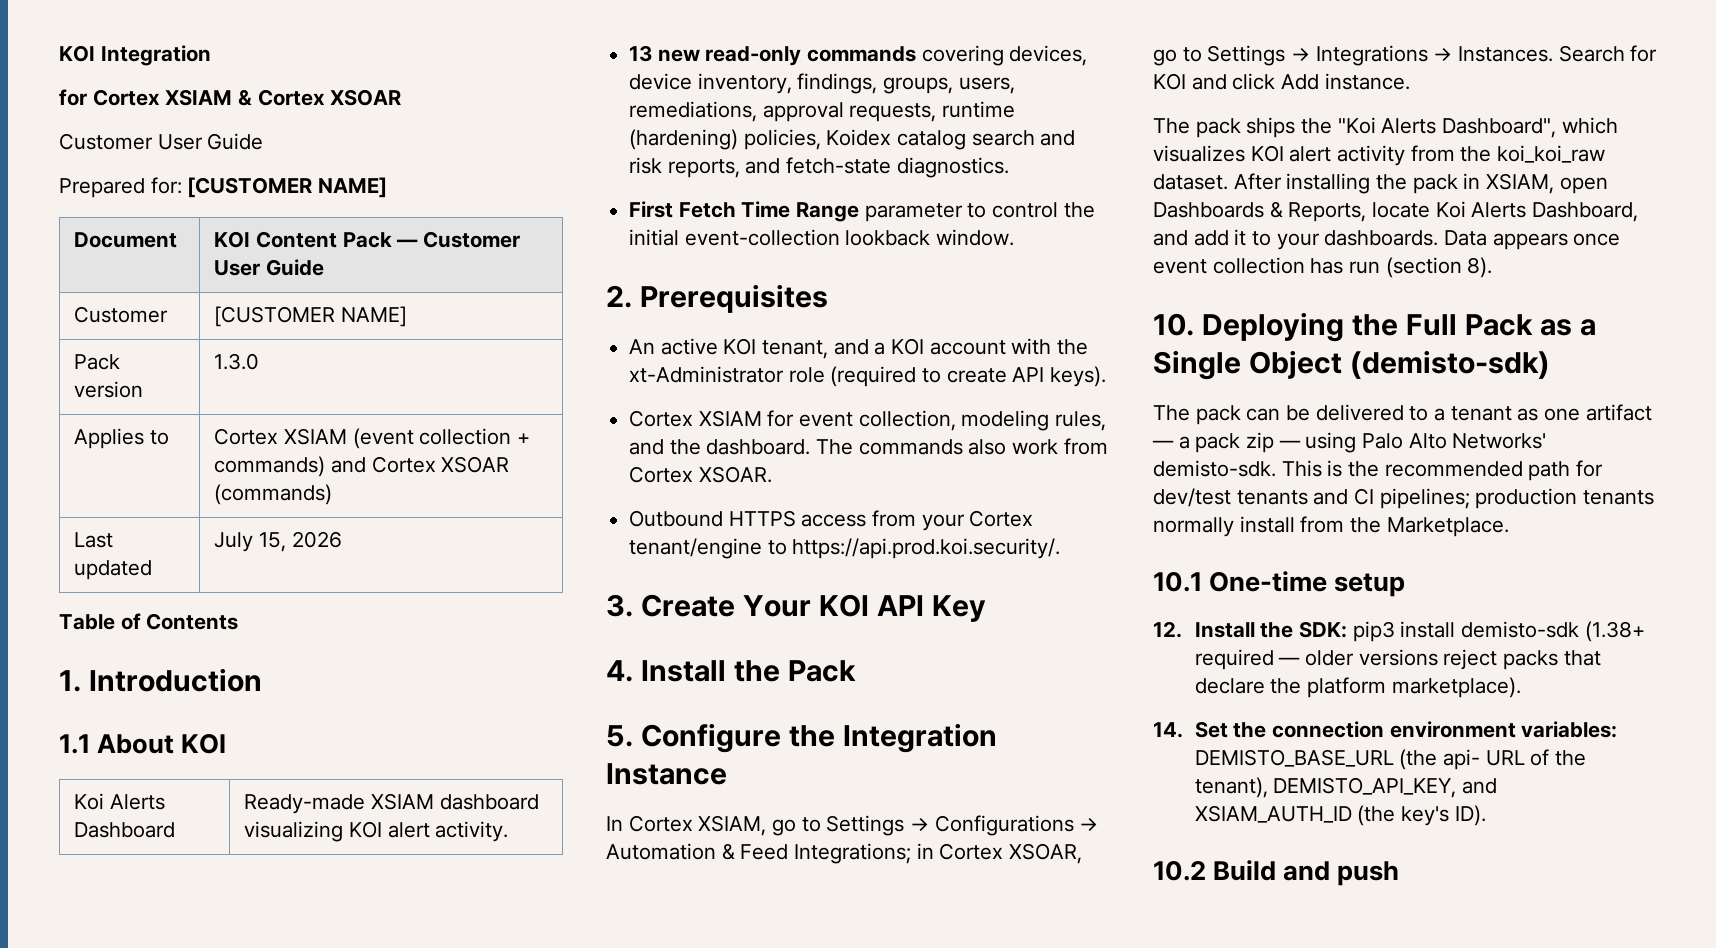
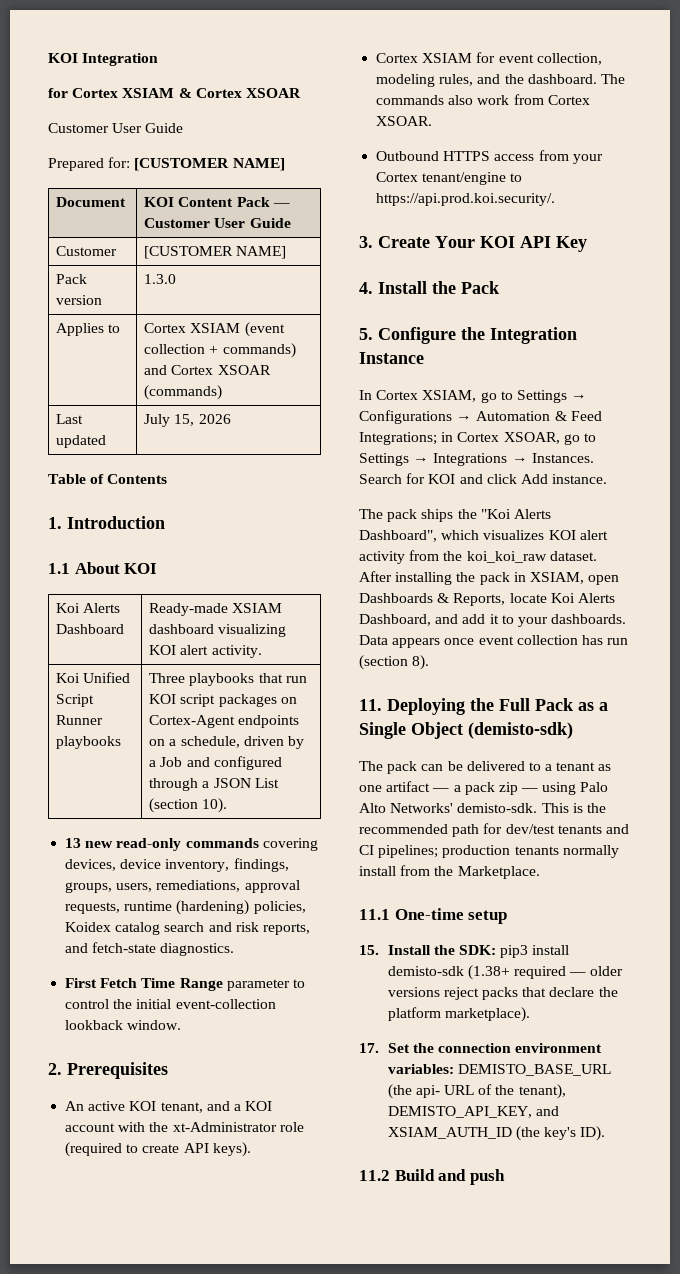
+ Koi Unified Script Runner playbooks | Three playbooks that run KOI script packages on Cortex-Agent endpoints on a schedule, driven by a Job and configured through a JSON List (section 10).
- 10. Deploying the Full Pack as a Single Object (demisto-sdk)
+ 11. Deploying the Full Pack as a Single Object (demisto-sdk)
- 10.1 One-time setup
+ 11.1 One-time setup
- 12. Install the SDK: pip3 install demisto-sdk (1.38+ required — older versions reject packs that declare the platform marketplace).
+ 15. Install the SDK: pip3 install demisto-sdk (1.38+ required — older versions reject packs that declare the platform marketplace).
- 14. Set the connection environment variables: DEMISTO_BASE_URL (the api- URL of the tenant), DEMISTO_API_KEY, and XSIAM_AUTH_ID (the key's ID).
+ 17. Set the connection environment variables: DEMISTO_BASE_URL (the api- URL of the tenant), DEMISTO_API_KEY, and XSIAM_AUTH_ID (the key's ID).
- 10.2 Build and push
+ 11.2 Build and push

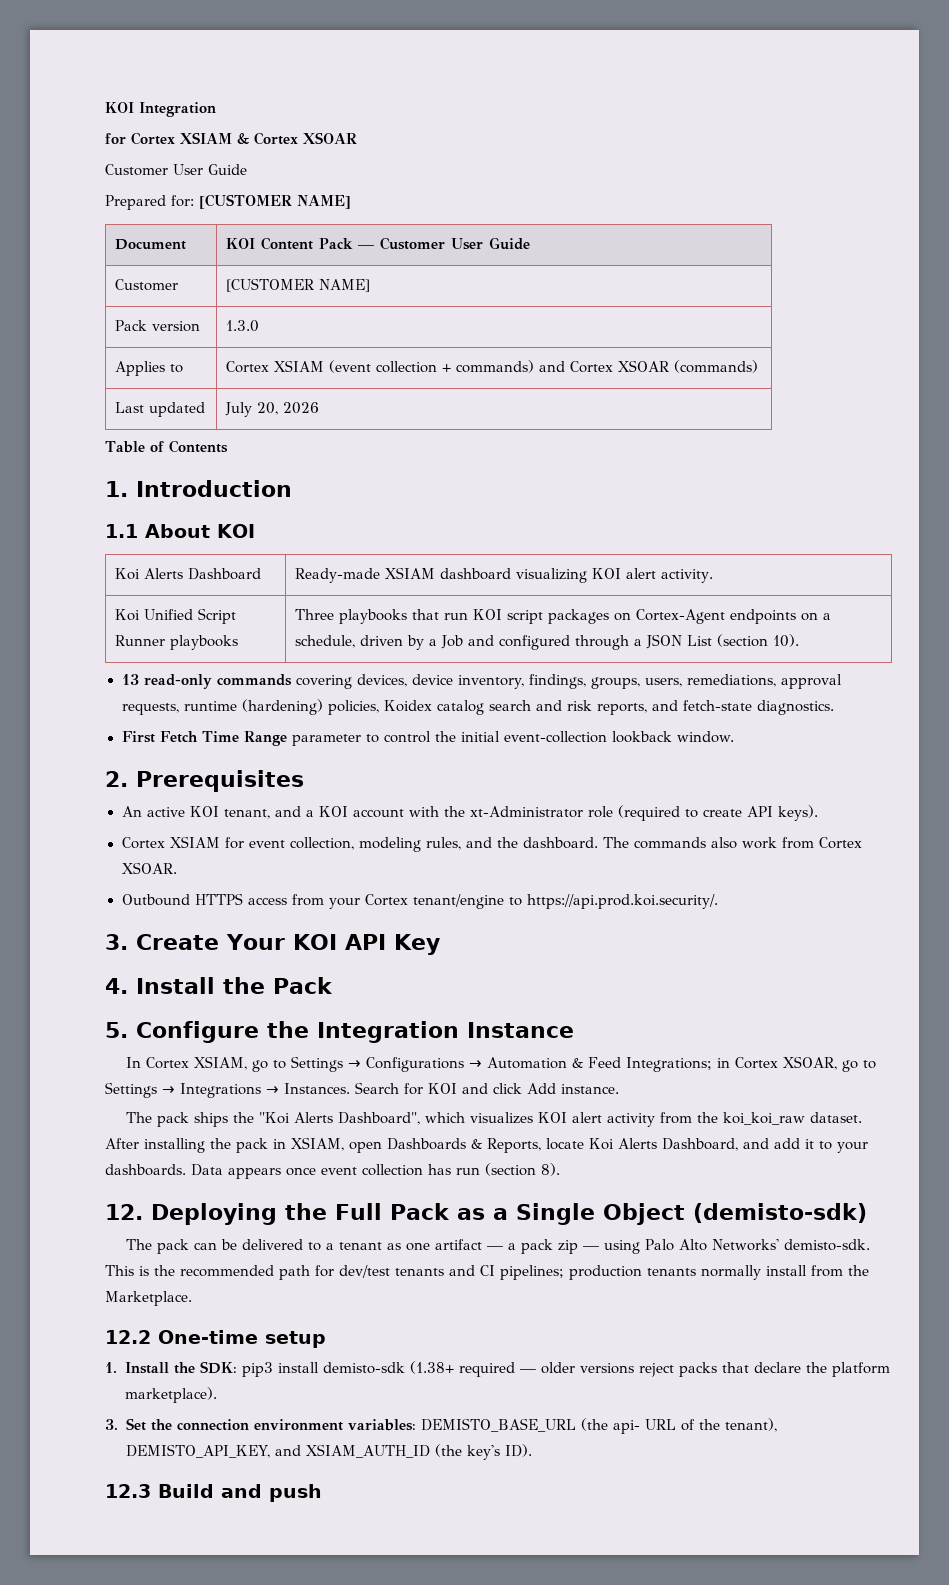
- Last updated | July 15, 2026
+ Last updated | July 20, 2026
- 13 new read-only commands covering devices, device inventory, findings, groups, users, remediations, approval requests, runtime (hardening) policies, Koidex catalog search and risk reports, and fetch-state diagnostics.
+ 13 read-only commands covering devices, device inventory, findings, groups, users, remediations, approval requests, runtime (hardening) policies, Koidex catalog search and risk reports, and fetch-state diagnostics.
- 11. Deploying the Full Pack as a Single Object (demisto-sdk)
+ 12. Deploying the Full Pack as a Single Object (demisto-sdk)
- 11.1 One-time setup
+ 12.2 One-time setup
- 15. Install the SDK: pip3 install demisto-sdk (1.38+ required — older versions reject packs that declare the platform marketplace).
+ 1. Install the SDK: pip3 install demisto-sdk (1.38+ required — older versions reject packs that declare the platform marketplace).
- 17. Set the connection environment variables: DEMISTO_BASE_URL (the api- URL of the tenant), DEMISTO_API_KEY, and XSIAM_AUTH_ID (the key's ID).
+ 3. Set the connection environment variables: DEMISTO_BASE_URL (the api- URL of the tenant), DEMISTO_API_KEY, and XSIAM_AUTH_ID (the key's ID).
- 11.2 Build and push
+ 12.3 Build and push

